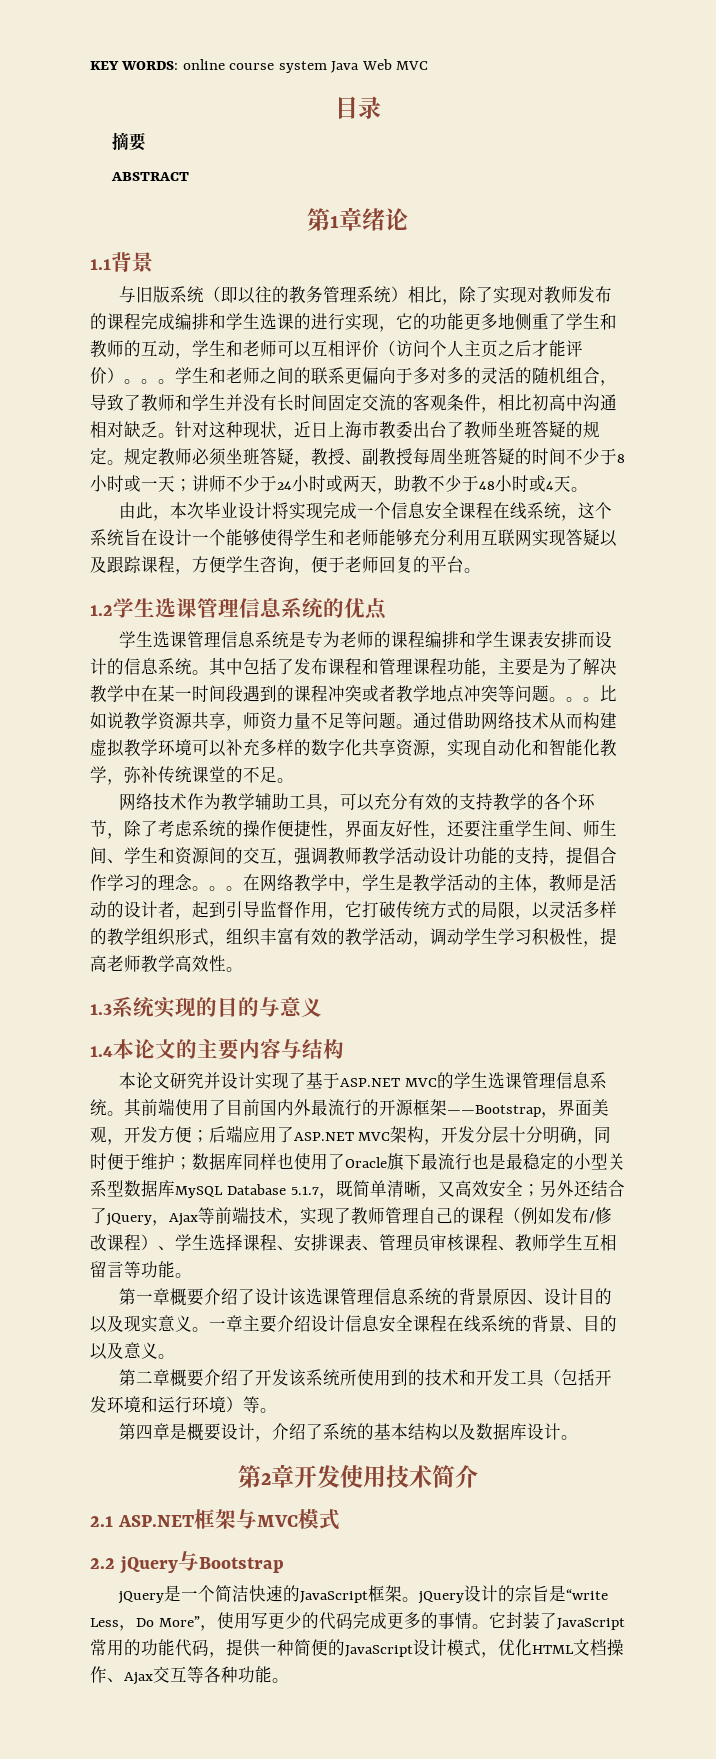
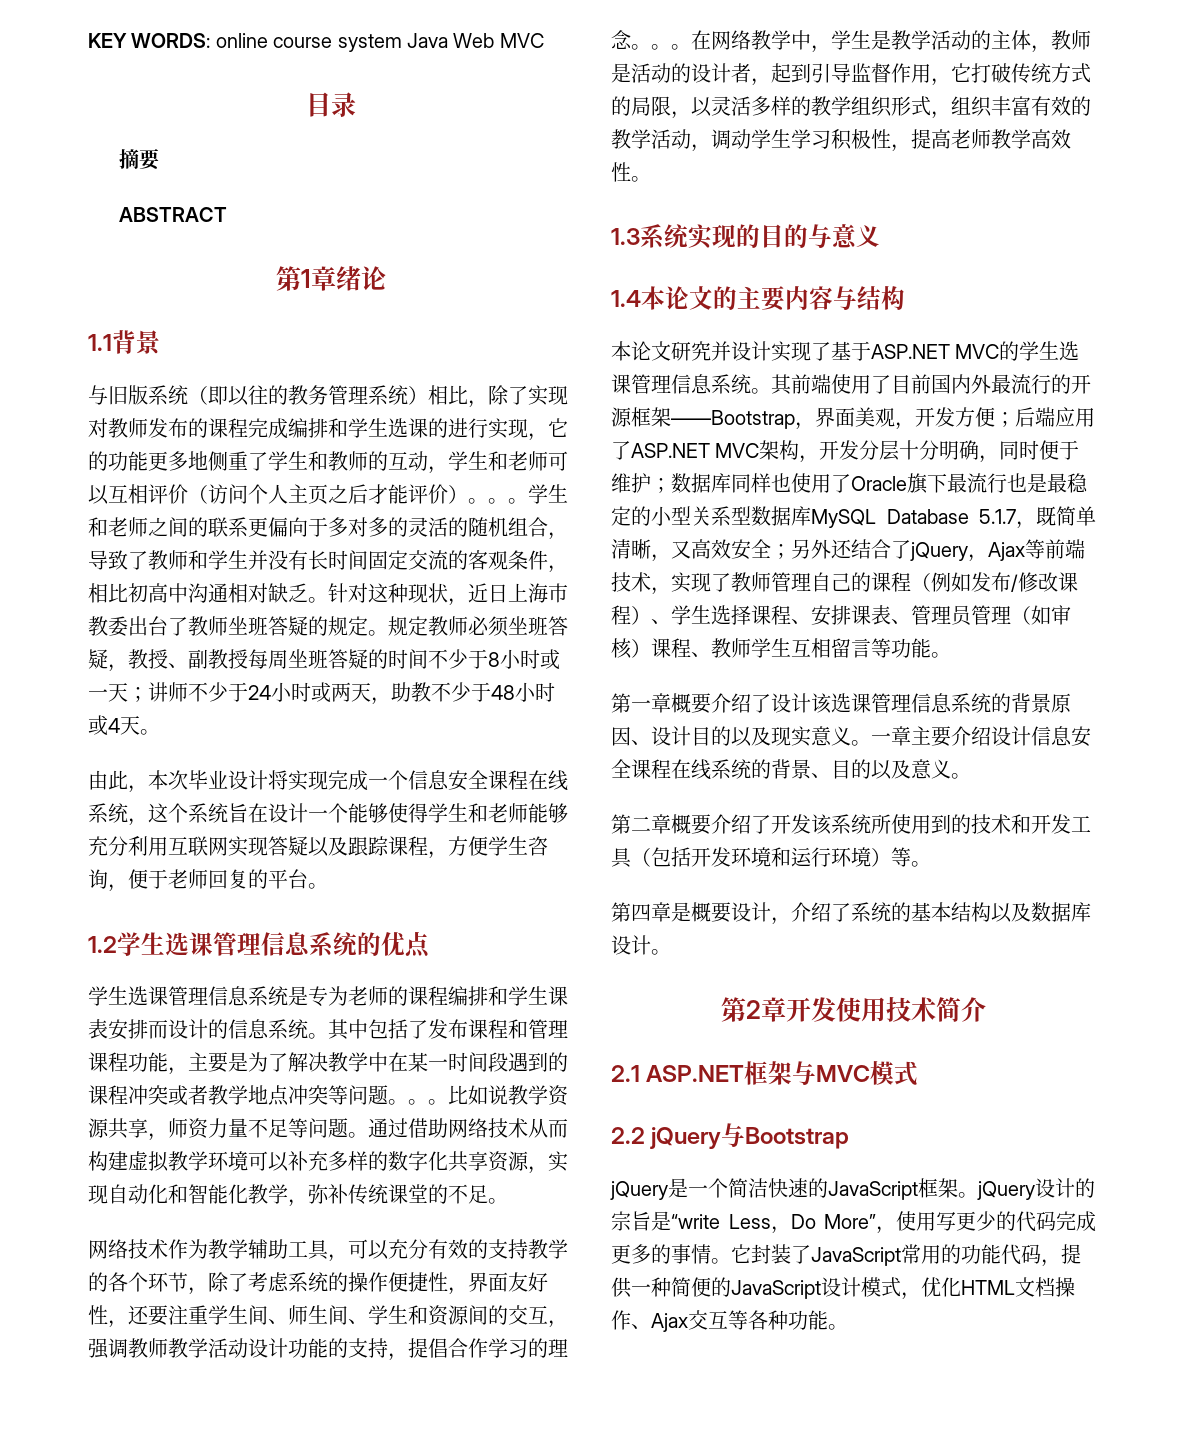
- 另外还结合了jQuery，Ajax等前端技术，实现了教师管理自己的课程（例如发布/修改课程）、学生选择课程、安排课表、管理员审核课程、教师学生互相留言等功能。
+ 另外还结合了jQuery，Ajax等前端技术，实现了教师管理自己的课程（例如发布/修改课程）、学生选择课程、安排课表、管理员管理（如审核）课程、教师学生互相留言等功能。

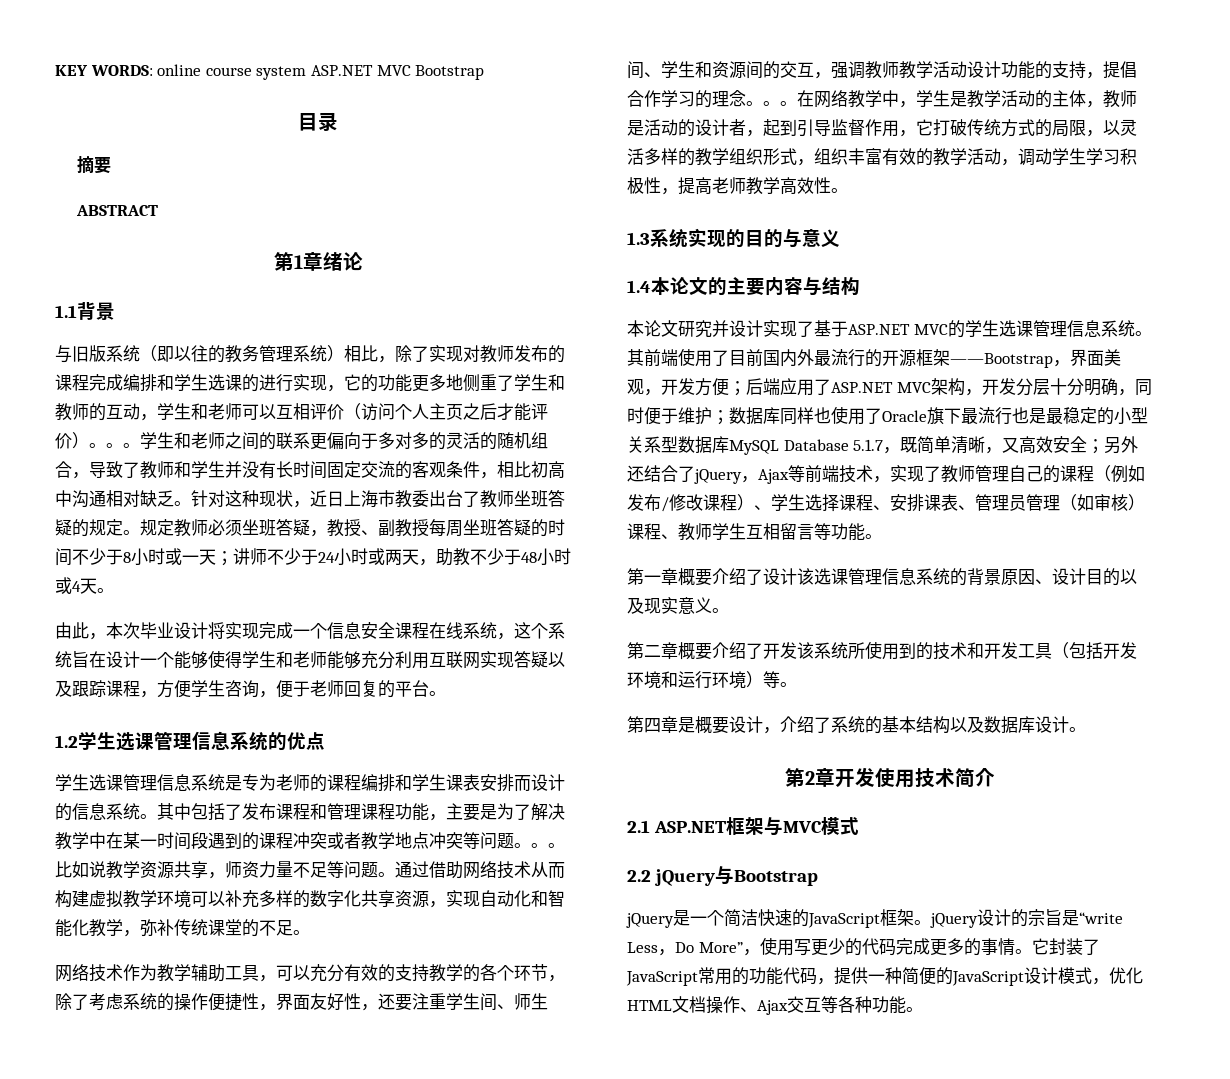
- KEY WORDS: online course system Java Web MVC
+ KEY WORDS: online course system ASP.NET MVC Bootstrap
- 一章主要介绍设计信息安全课程在线系统的背景、目的以及意义。

